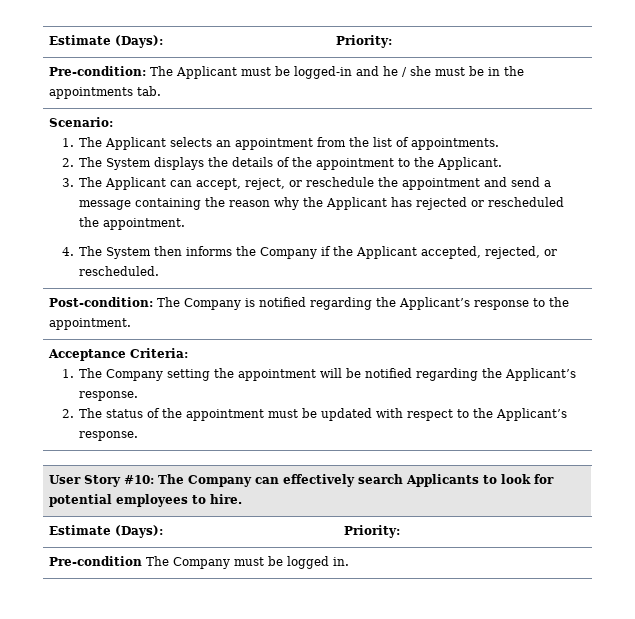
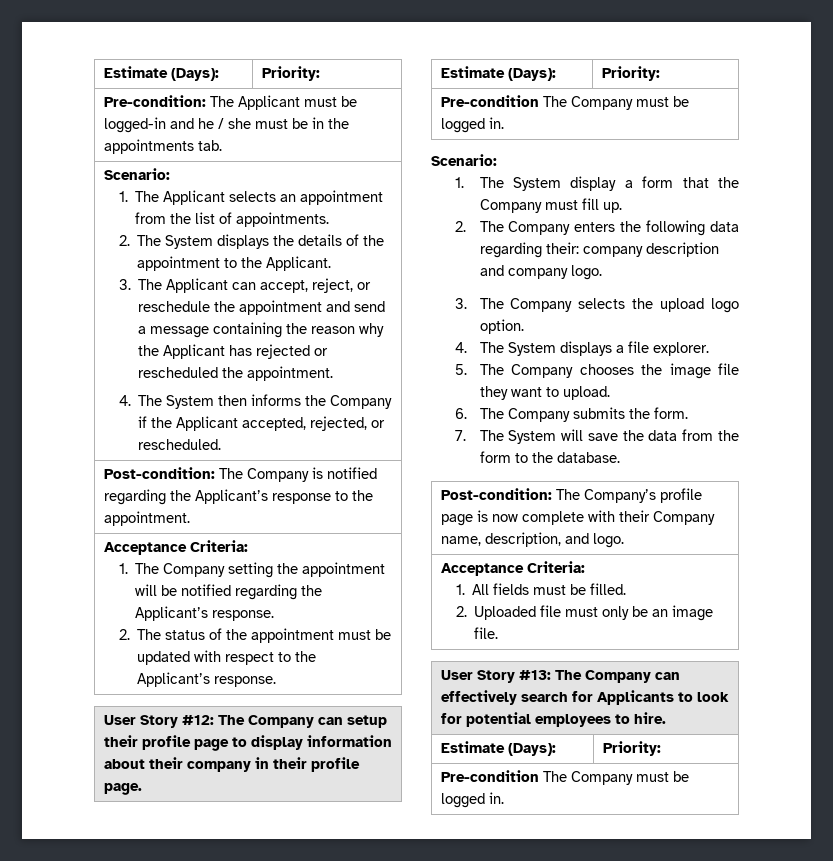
- User Story #10: The Company can effectively search Applicants to look for potential employees to hire.
+ User Story #12: The Company can setup their profile page to display information about their company in their profile page.
+ Estimate (Days): | Priority:
+ Pre-condition The Company must be logged in.
+ Scenario:
+ 1. The System display a form that the Company must fill up.
+ 2. The Company enters the following data regarding their: company description and company logo.
+ 3. The Company selects the upload logo option.
+ 4. The System displays a file explorer.
+ 5. The Company chooses the image file they want to upload.
+ 6. The Company submits the form.
+ 7. The System will save the data from the form to the database.
+ Post-condition: The Company’s profile page is now complete with their Company name, description, and logo.
+ Acceptance Criteria:
+ 1. All fields must be filled.
+ 2. Uploaded file must only be an image file.
+ User Story #13: The Company can effectively search for Applicants to look for potential employees to hire.

